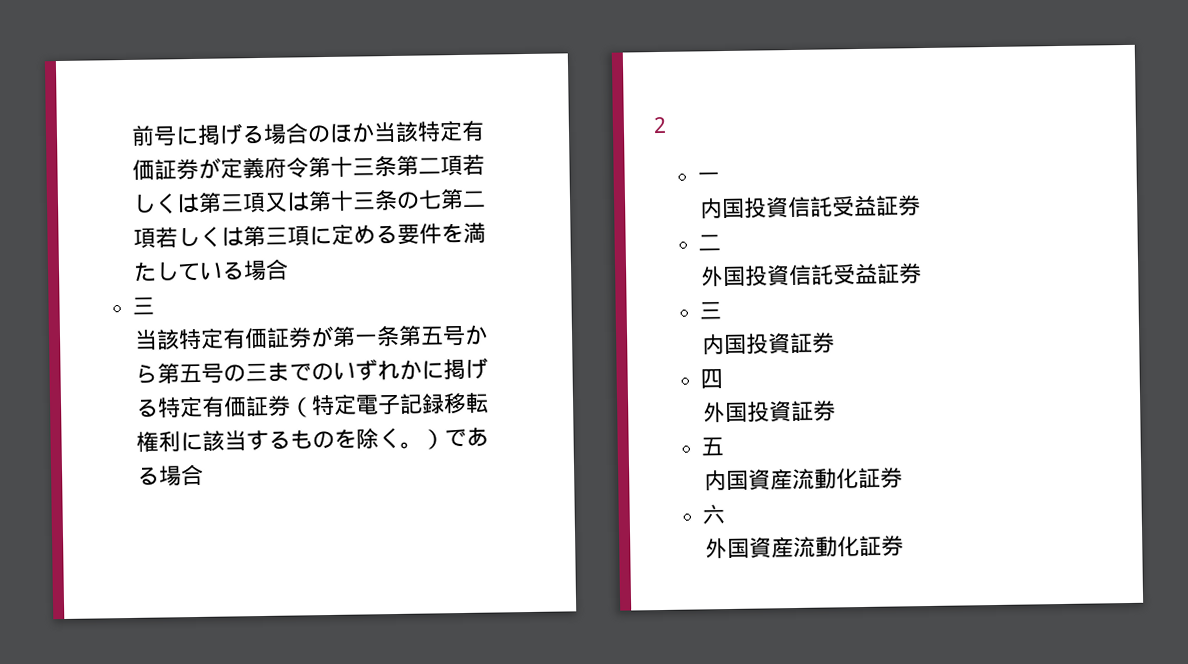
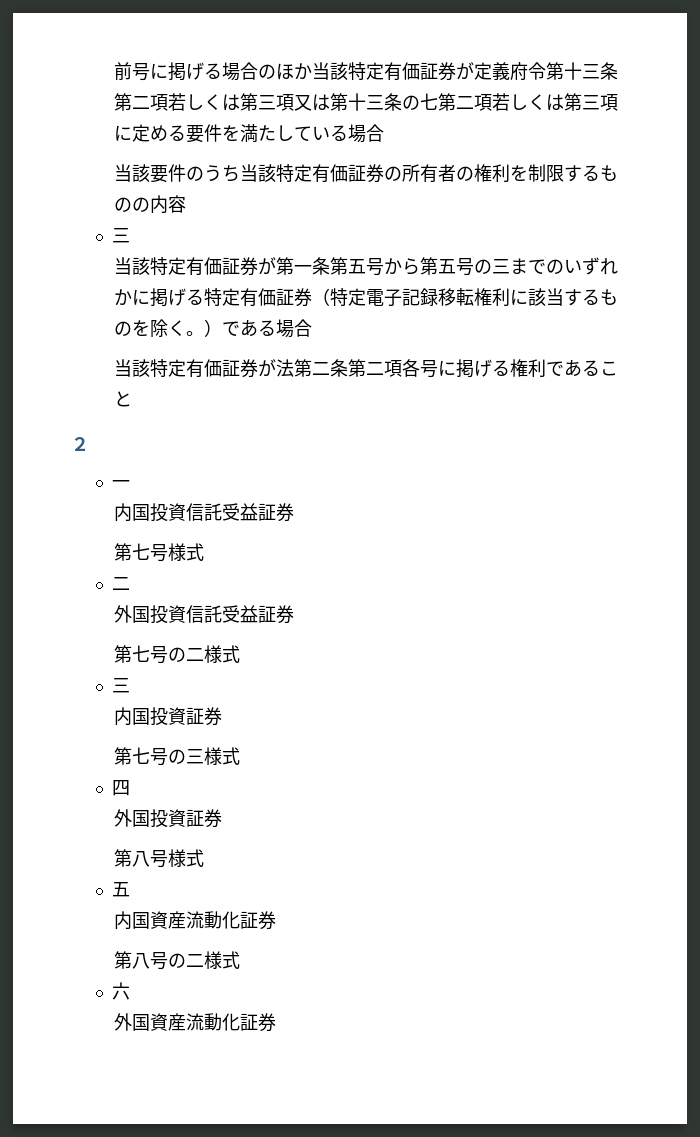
+ 当該要件のうち当該特定有価証券の所有者の権利を制限するものの内容
+ 当該特定有価証券が法第二条第二項各号に掲げる権利であること
+ 第七号様式
+ 第七号の二様式
+ 第七号の三様式
+ 第八号様式
+ 第八号の二様式

